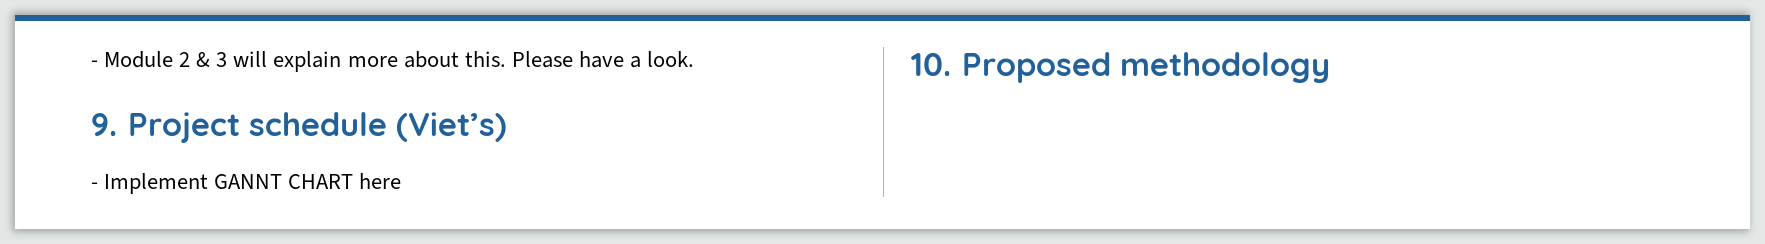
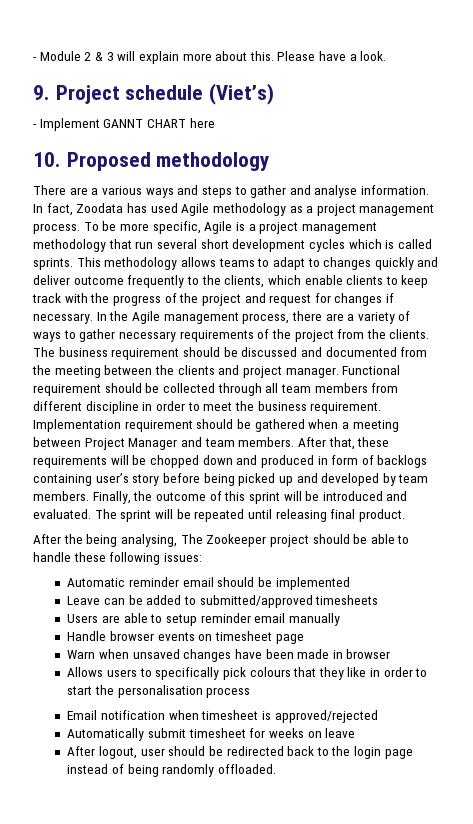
+ There are a various ways and steps to gather and analyse information. In fact, Zoodata has used Agile methodology as a project management process. To be more specific, Agile is a project management methodology that run several short development cycles which is called sprints. This methodology allows teams to adapt to changes quickly and deliver outcome frequently to the clients, which enable clients to keep track with the progress of the project and request for changes if necessary. In the Agile management process, there are a variety of ways to gather necessary requirements of the project from the clients. The business requirement should be discussed and documented from the meeting between the clients and project manager. Functional requirement should be collected through all team members from different discipline in order to meet the business requirement. Implementation requirement should be gathered when a meeting between Project Manager and team members. After that, these requirements will be chopped down and produced in form of backlogs containing user’s story before being picked up and developed by team members. Finally, the outcome of this sprint will be introduced and evaluated. The sprint will be repeated until releasing final product.
+ After the being analysing, The Zookeeper project should be able to handle these following issues:
+ Automatic reminder email should be implemented
+ Leave can be added to submitted/approved timesheets
+ Users are able to setup reminder email manually
+ Handle browser events on timesheet page
+ Warn when unsaved changes have been made in browser
+ Allows users to specifically pick colours that they like in order to start the personalisation process
+ Email notification when timesheet is approved/rejected
+ Automatically submit timesheet for weeks on leave
+ After logout, user should be redirected back to the login page instead of being randomly offloaded.

